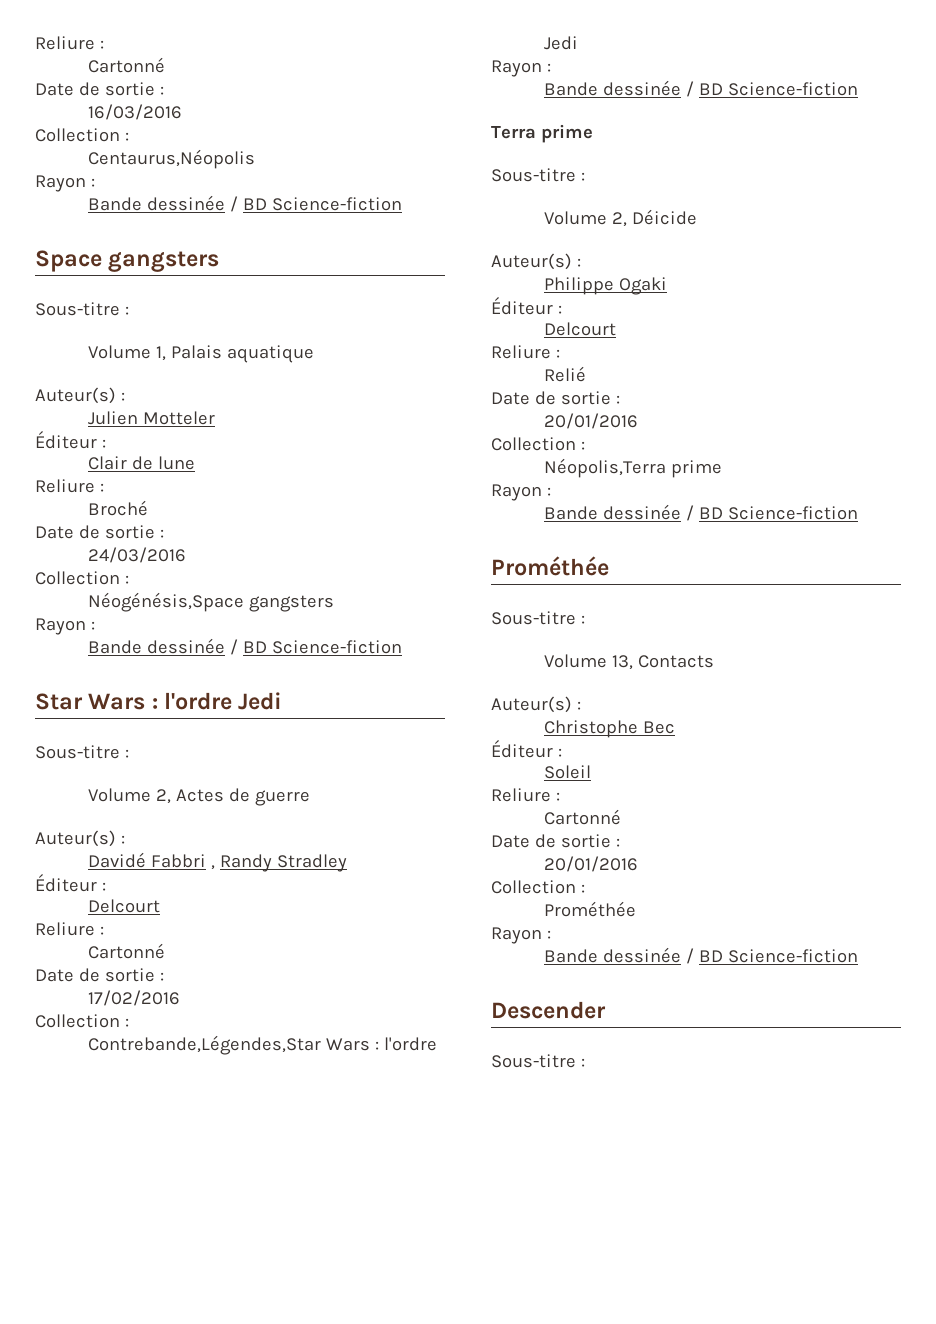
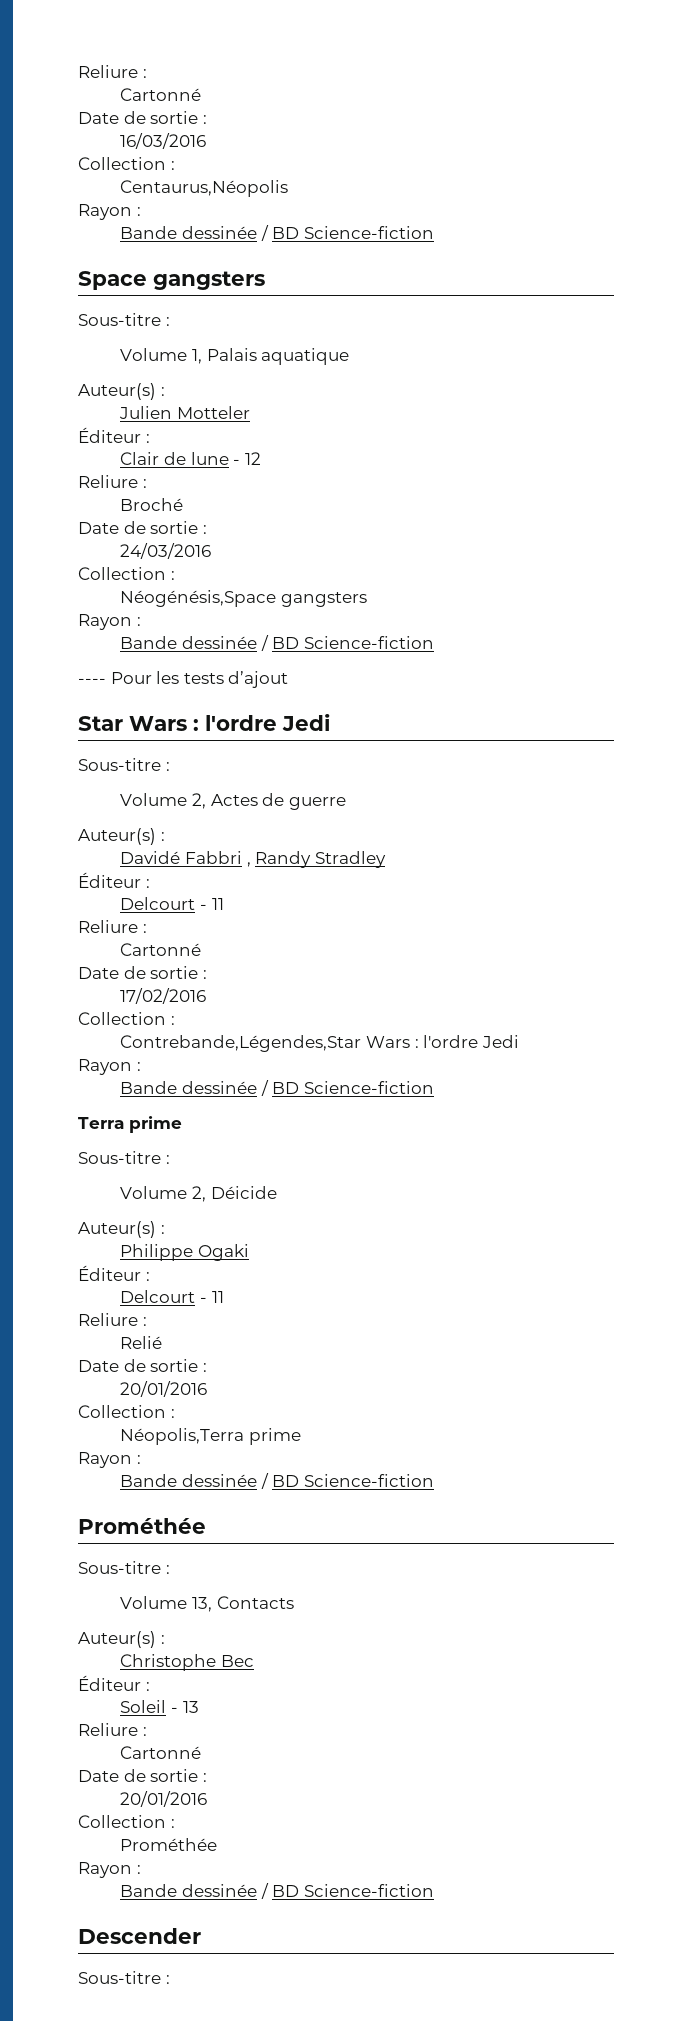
- Clair de lune
+ Clair de lune - 12
+ ---- Pour les tests d’ajout
  Davidé Fabbri , Randy Stradley
  Éditeur :
- Delcourt
+ Delcourt - 11
  Philippe Ogaki
  Éditeur :
- Delcourt
+ Delcourt - 11
- Soleil
+ Soleil - 13

